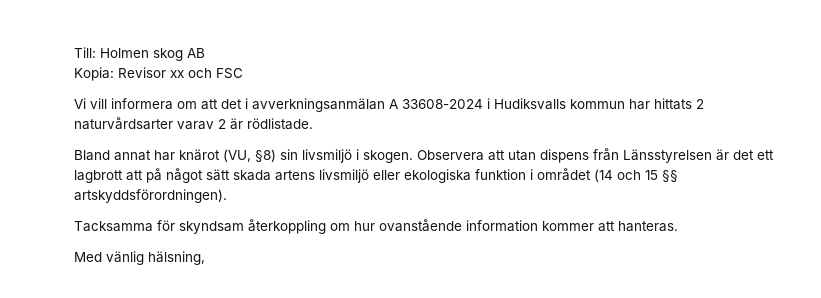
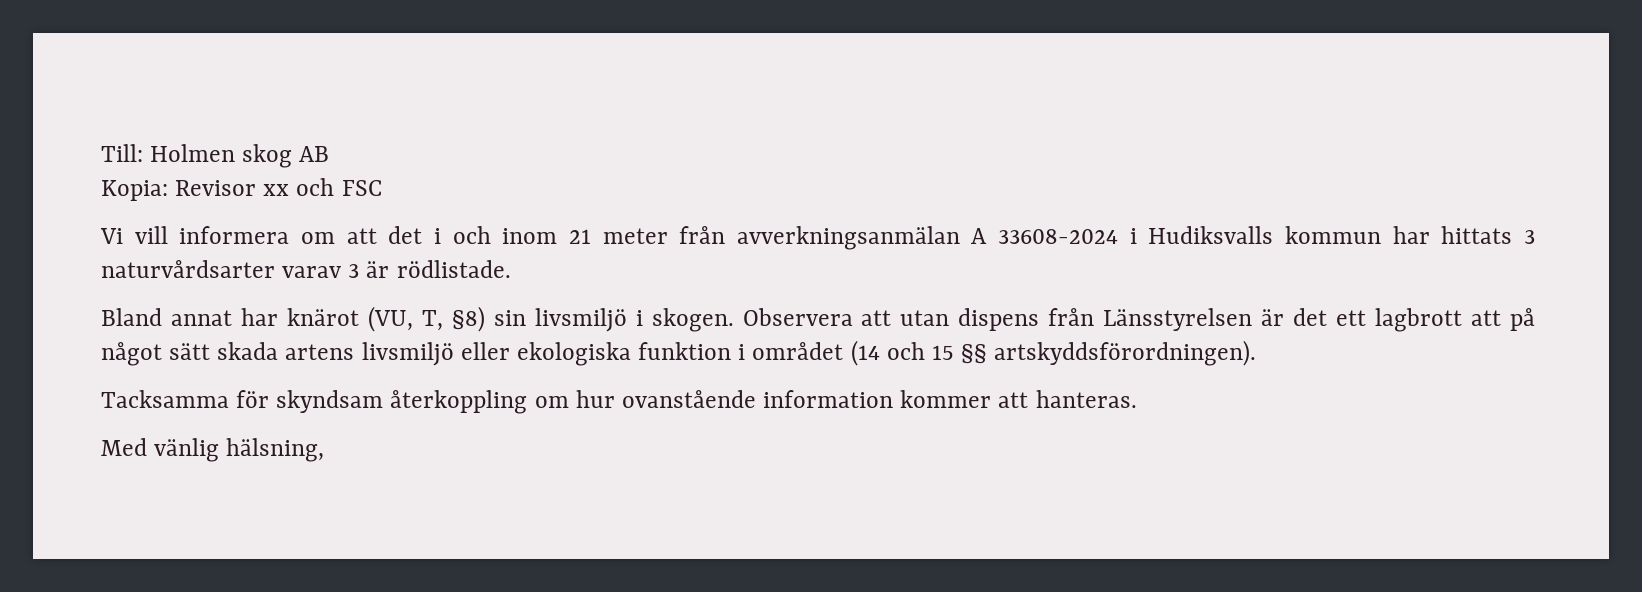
- Vi vill informera om att det i avverkningsanmälan A 33608-2024 i Hudiksvalls kommun har hittats 2 naturvårdsarter varav 2 är rödlistade.
+ Vi vill informera om att det i och inom 21 meter från avverkningsanmälan A 33608-2024 i Hudiksvalls kommun har hittats 3 naturvårdsarter varav 3 är rödlistade.
- Bland annat har knärot (VU, §8) sin livsmiljö i skogen.
+ Bland annat har knärot (VU, T, §8) sin livsmiljö i skogen.

